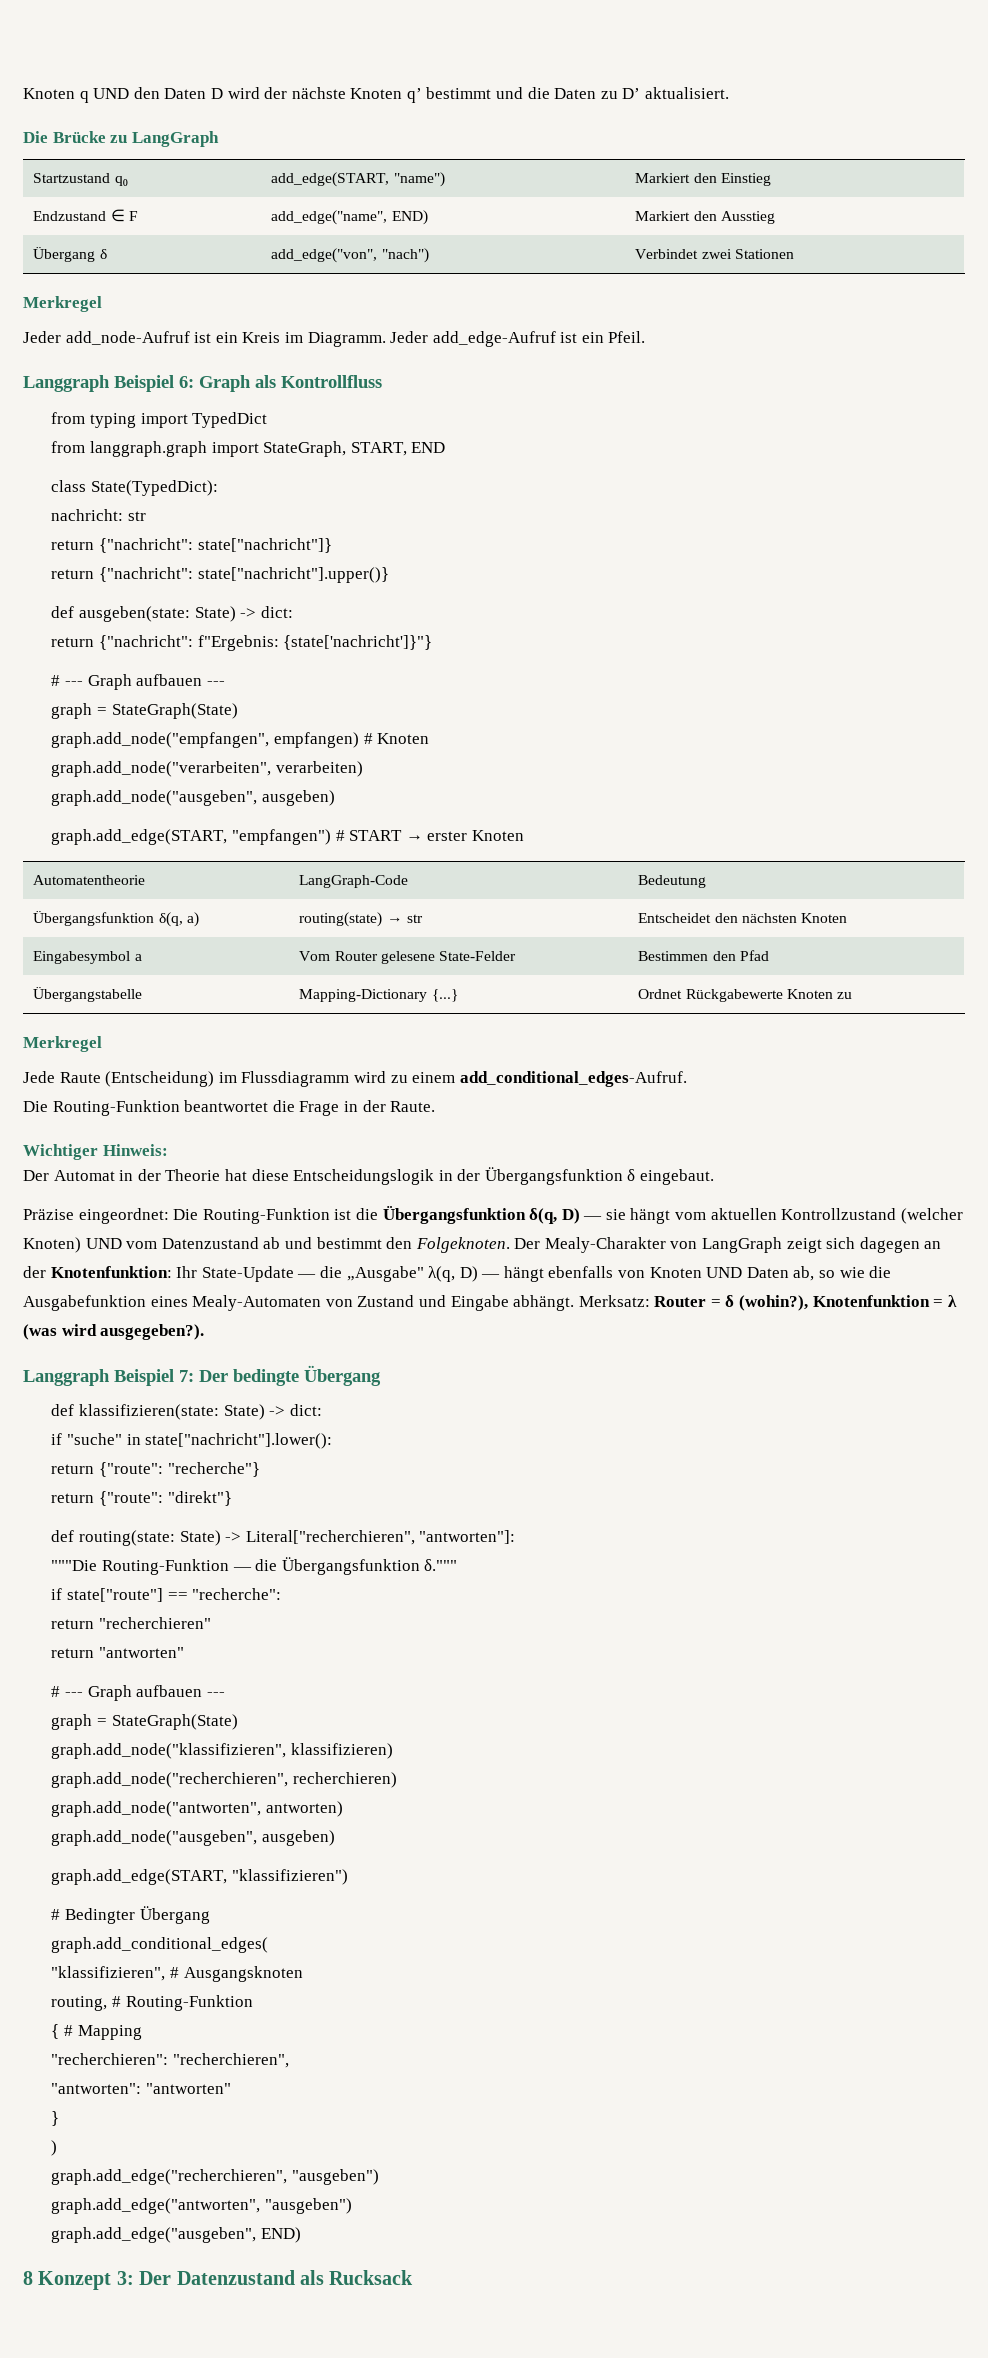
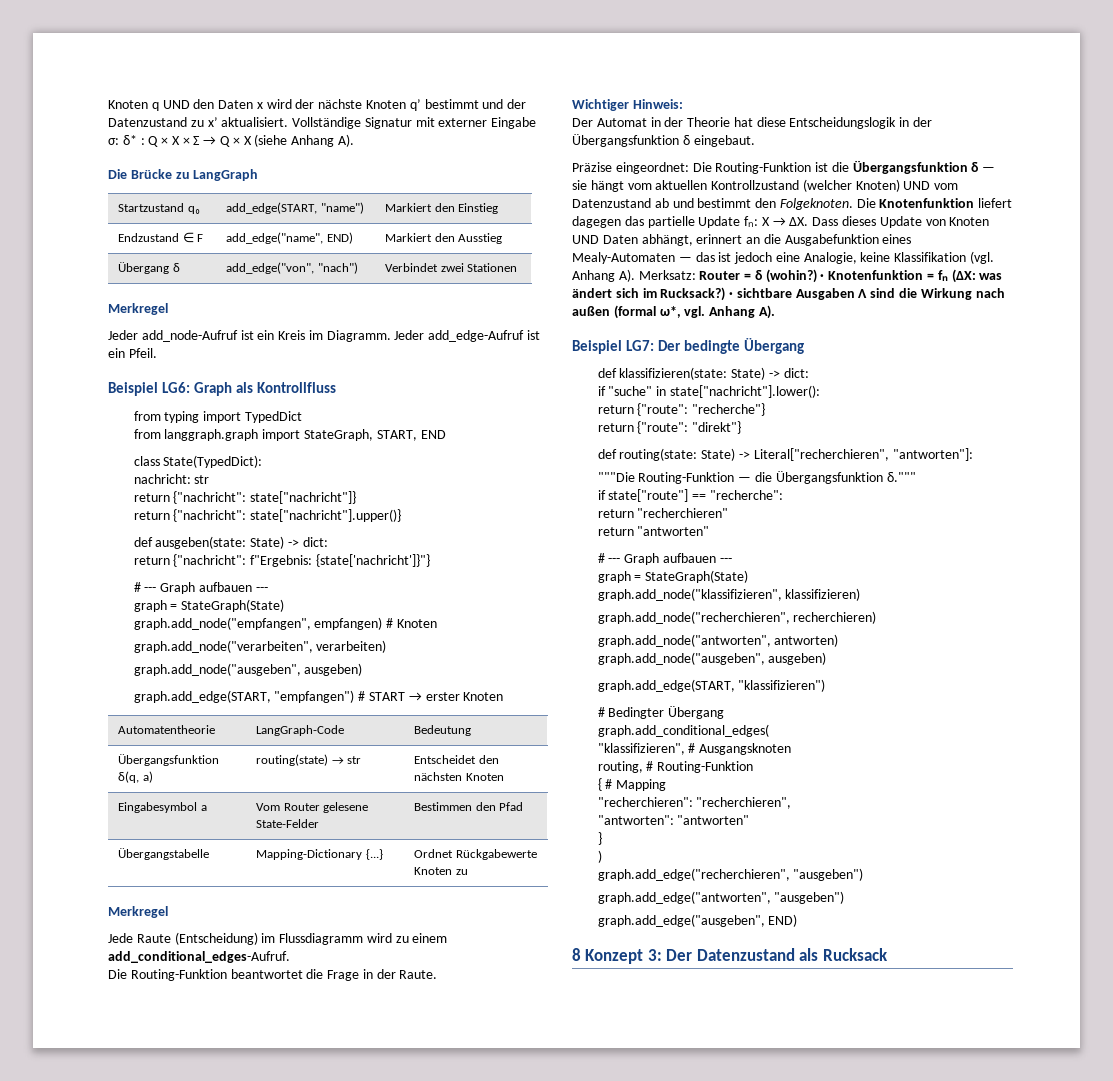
- Knoten q UND den Daten D wird der nächste Knoten q’ bestimmt und die Daten zu D’ aktualisiert.
+ Knoten q UND den Daten x wird der nächste Knoten q’ bestimmt und der Datenzustand zu x’ aktualisiert. Vollständige Signatur mit externer Eingabe σ: δ* : Q × X × Σ → Q × X (siehe Anhang A).
- Langgraph Beispiel 6: Graph als Kontrollfluss
+ Beispiel LG6: Graph als Kontrollfluss
- Präzise eingeordnet: Die Routing-Funktion ist die Übergangsfunktion δ(q, D) — sie hängt vom aktuellen Kontrollzustand (welcher Knoten) UND vom Datenzustand ab und bestimmt den Folgeknoten.
+ Präzise eingeordnet: Die Routing-Funktion ist die Übergangsfunktion δ — sie hängt vom aktuellen Kontrollzustand (welcher Knoten) UND vom Datenzustand ab und bestimmt den Folgeknoten.
- Der Mealy-Charakter von LangGraph zeigt sich dagegen an der Knotenfunktion: Ihr State-Update — die „Ausgabe" λ(q, D) — hängt ebenfalls von Knoten UND Daten ab, so wie die Ausgabefunktion eines Mealy-Automaten von Zustand und Eingabe abhängt. Merksatz: Router = δ (wohin?), Knotenfunktion = λ (was wird ausgegeben?).
- Langgraph Beispiel 7: Der bedingte Übergang
+ Die Knotenfunktion liefert dagegen das partielle Update fₙ: X → ΔX. Dass dieses Update von Knoten UND Daten abhängt, erinnert an die Ausgabefunktion eines Mealy-Automaten — das ist jedoch eine Analogie, keine Klassifikation (vgl. Anhang A). Merksatz: Router = δ (wohin?) · Knotenfunktion = fₙ (ΔX: was ändert sich im Rucksack?) · sichtbare Ausgaben Λ sind die Wirkung nach außen (formal ω*, vgl. Anhang A).
+ Beispiel LG7: Der bedingte Übergang

